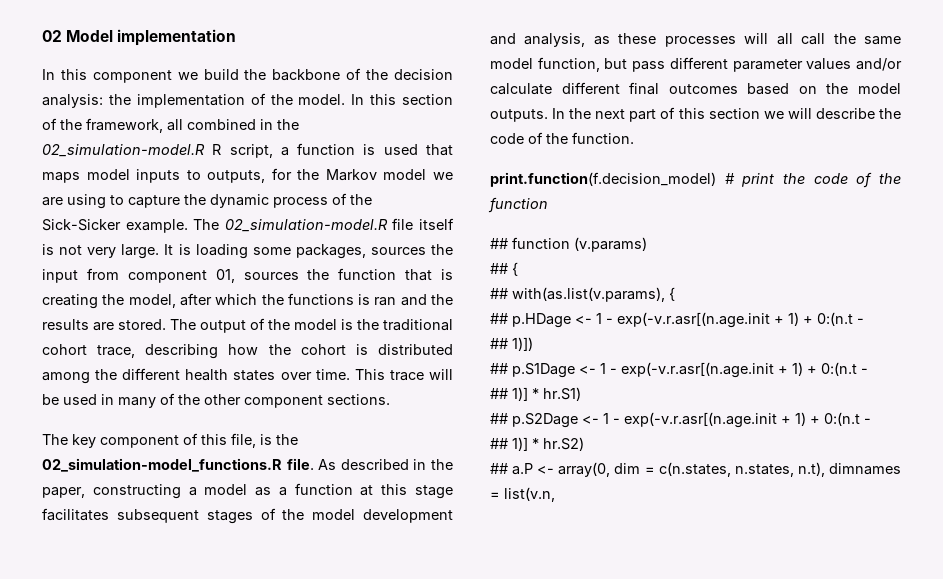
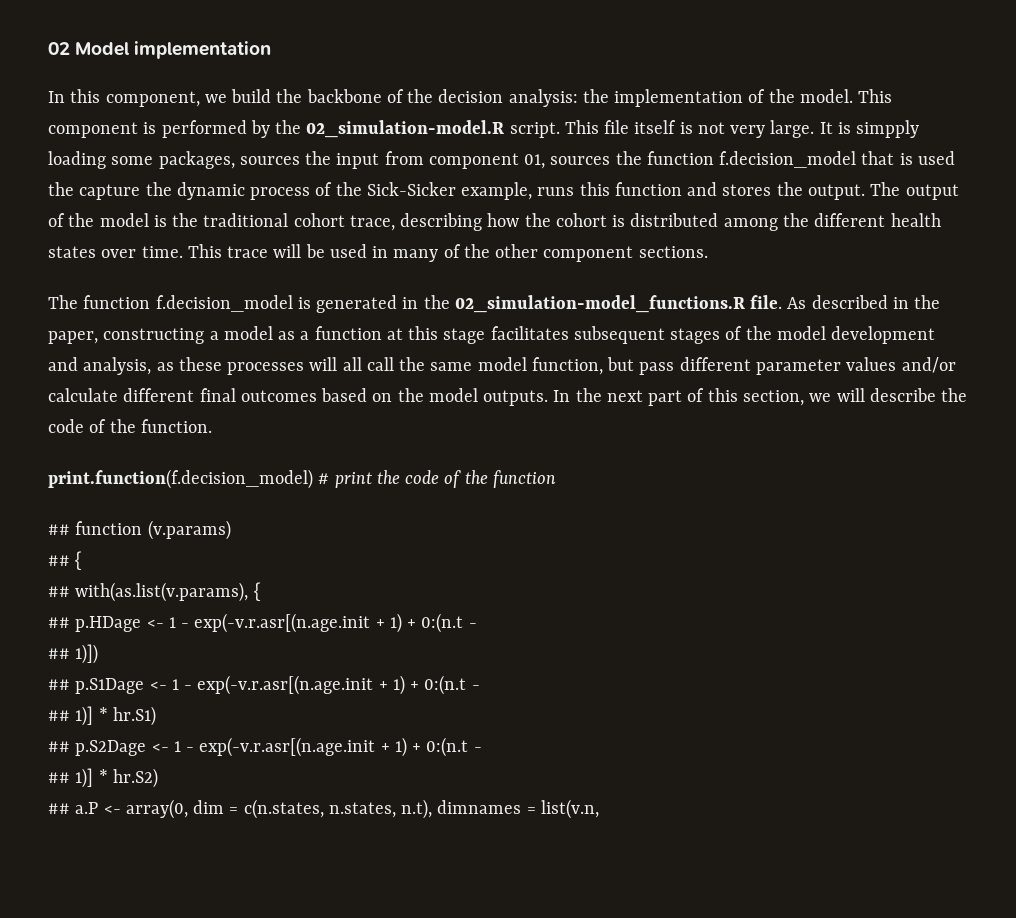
- In this component we build the backbone of the decision analysis: the implementation of the model.
+ In this component, we build the backbone of the decision analysis: the implementation of the model.
- In this section of the framework, all combined in the 02_simulation-model.R R script, a function is used that maps model inputs to outputs, for the Markov model we are using to capture the dynamic process of the Sick-Sicker example. The 02_simulation-model.R file itself is not very large.
+ This component is performed by the 02_simulation-model.R script. This file itself is not very large.
- It is loading some packages, sources the input from component 01, sources the function that is creating the model, after which the functions is ran and the results are stored.
+ It is simpply loading some packages, sources the input from component 01, sources the function f.decision_model that is used the capture the dynamic process of the Sick-Sicker example, runs this function and stores the output.
- The key component of this file, is the 02_simulation-model_functions.R file.
+ The function f.decision_model is generated in the 02_simulation-model_functions.R file.
- In the next part of this section we will describe the code of the function.
+ In the next part of this section, we will describe the code of the function.

